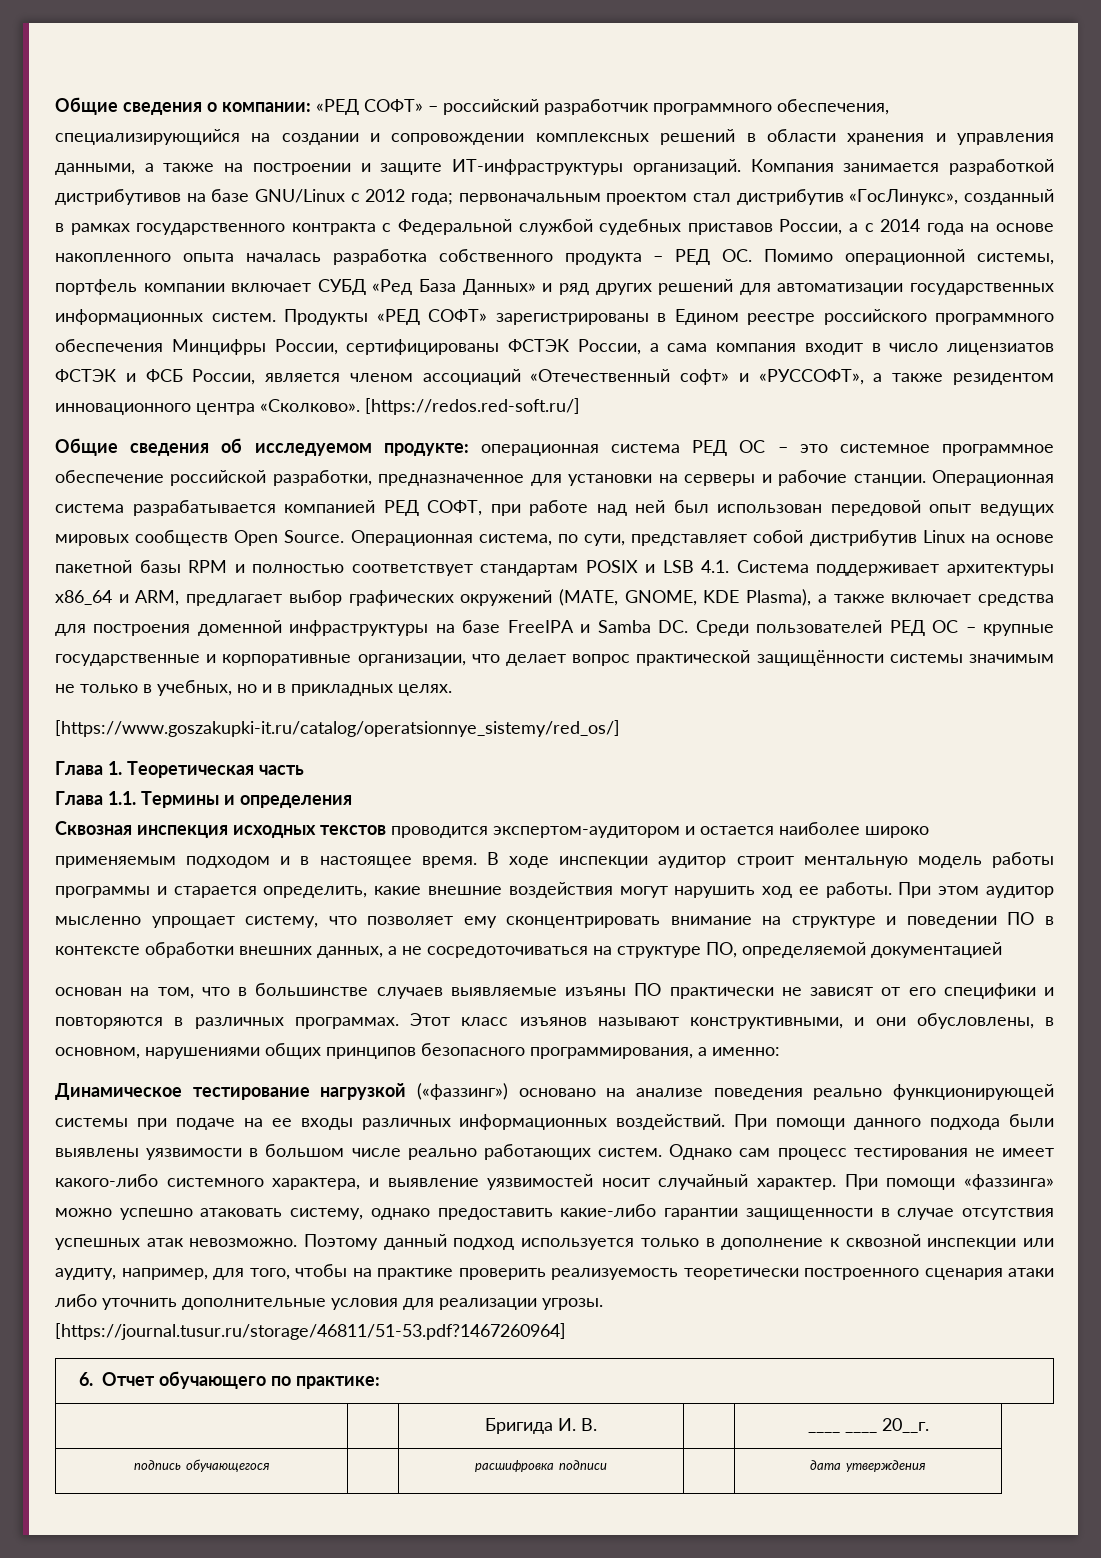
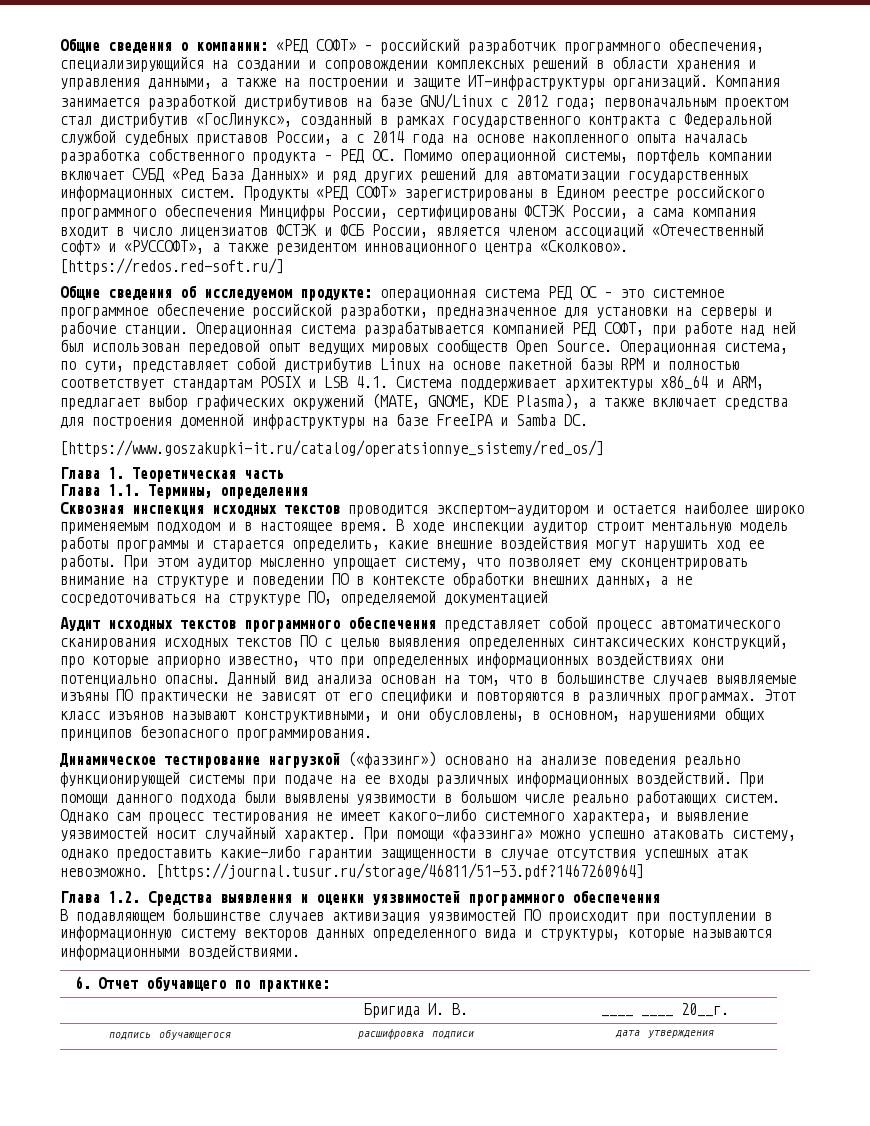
- Операционная система, по сути, представляет собой дистрибутив Linux на основе пакетной базы RPM и полностью соответствует стандартам POSIX и LSB 4.1. Система поддерживает архитектуры x86_64 и ARM, предлагает выбор графических окружений (MATE, GNOME, KDE Plasma), а также включает средства для построения доменной инфраструктуры на базе FreeIPA и Samba DC. Среди пользователей РЕД ОС – крупные государственные и корпоративные организации, что делает вопрос практической защищённости системы значимым не только в учебных, но и в прикладных целях.
+ Операционная система, по сути, представляет собой дистрибутив Linux на основе пакетной базы RPM и полностью соответствует стандартам POSIX и LSB 4.1. Система поддерживает архитектуры x86_64 и ARM, предлагает выбор графических окружений (MATE, GNOME, KDE Plasma), а также включает средства для построения доменной инфраструктуры на базе FreeIPA и Samba DC.
- Глава 1.1. Термины и определения
+ Глава 1.1. Термины, определения
- основан на том, что в большинстве случаев выявляемые изъяны ПО практически не зависят от его специфики и повторяются в различных программах.
+ Аудит исходных текстов программного обеспечения представляет собой процесс автоматического сканирования исходных текстов ПО с целью выявления определенных синтаксических конструкций, про которые априорно известно, что при определенных информационных воздействиях они потенциально опасны. Данный вид анализа основан на том, что в большинстве случаев выявляемые изъяны ПО практически не зависят от его специфики и повторяются в различных программах.
- Этот класс изъянов называют конструктивными, и они обусловлены, в основном, нарушениями общих принципов безопасного программирования, а именно:
+ Этот класс изъянов называют конструктивными, и они обусловлены, в основном, нарушениями общих принципов безопасного программирования.
- Поэтому данный подход используется только в дополнение к сквозной инспекции или аудиту, например, для того, чтобы на практике проверить реализуемость теоретически построенного сценария атаки либо уточнить дополнительные условия для реализации угрозы. [https://journal.tusur.ru/storage/46811/51-53.pdf?1467260964]
+ [https://journal.tusur.ru/storage/46811/51-53.pdf?1467260964]
+ Глава 1.2. Средства выявления и оценки уязвимостей программного обеспечения
+ В подавляющем большинстве случаев активизация уязвимостей ПО происходит при поступлении в информационную систему векторов данных определенного вида и структуры, которые называются информационными воздействиями.

